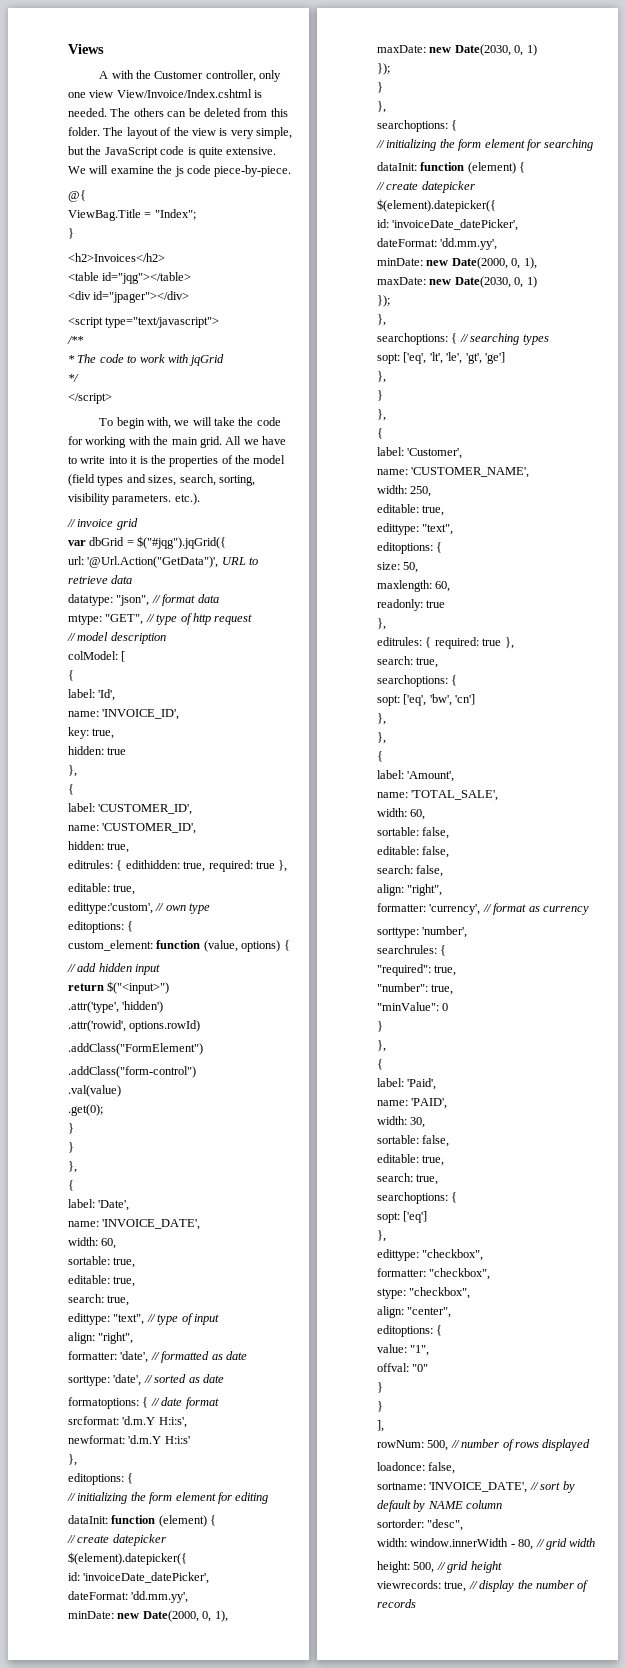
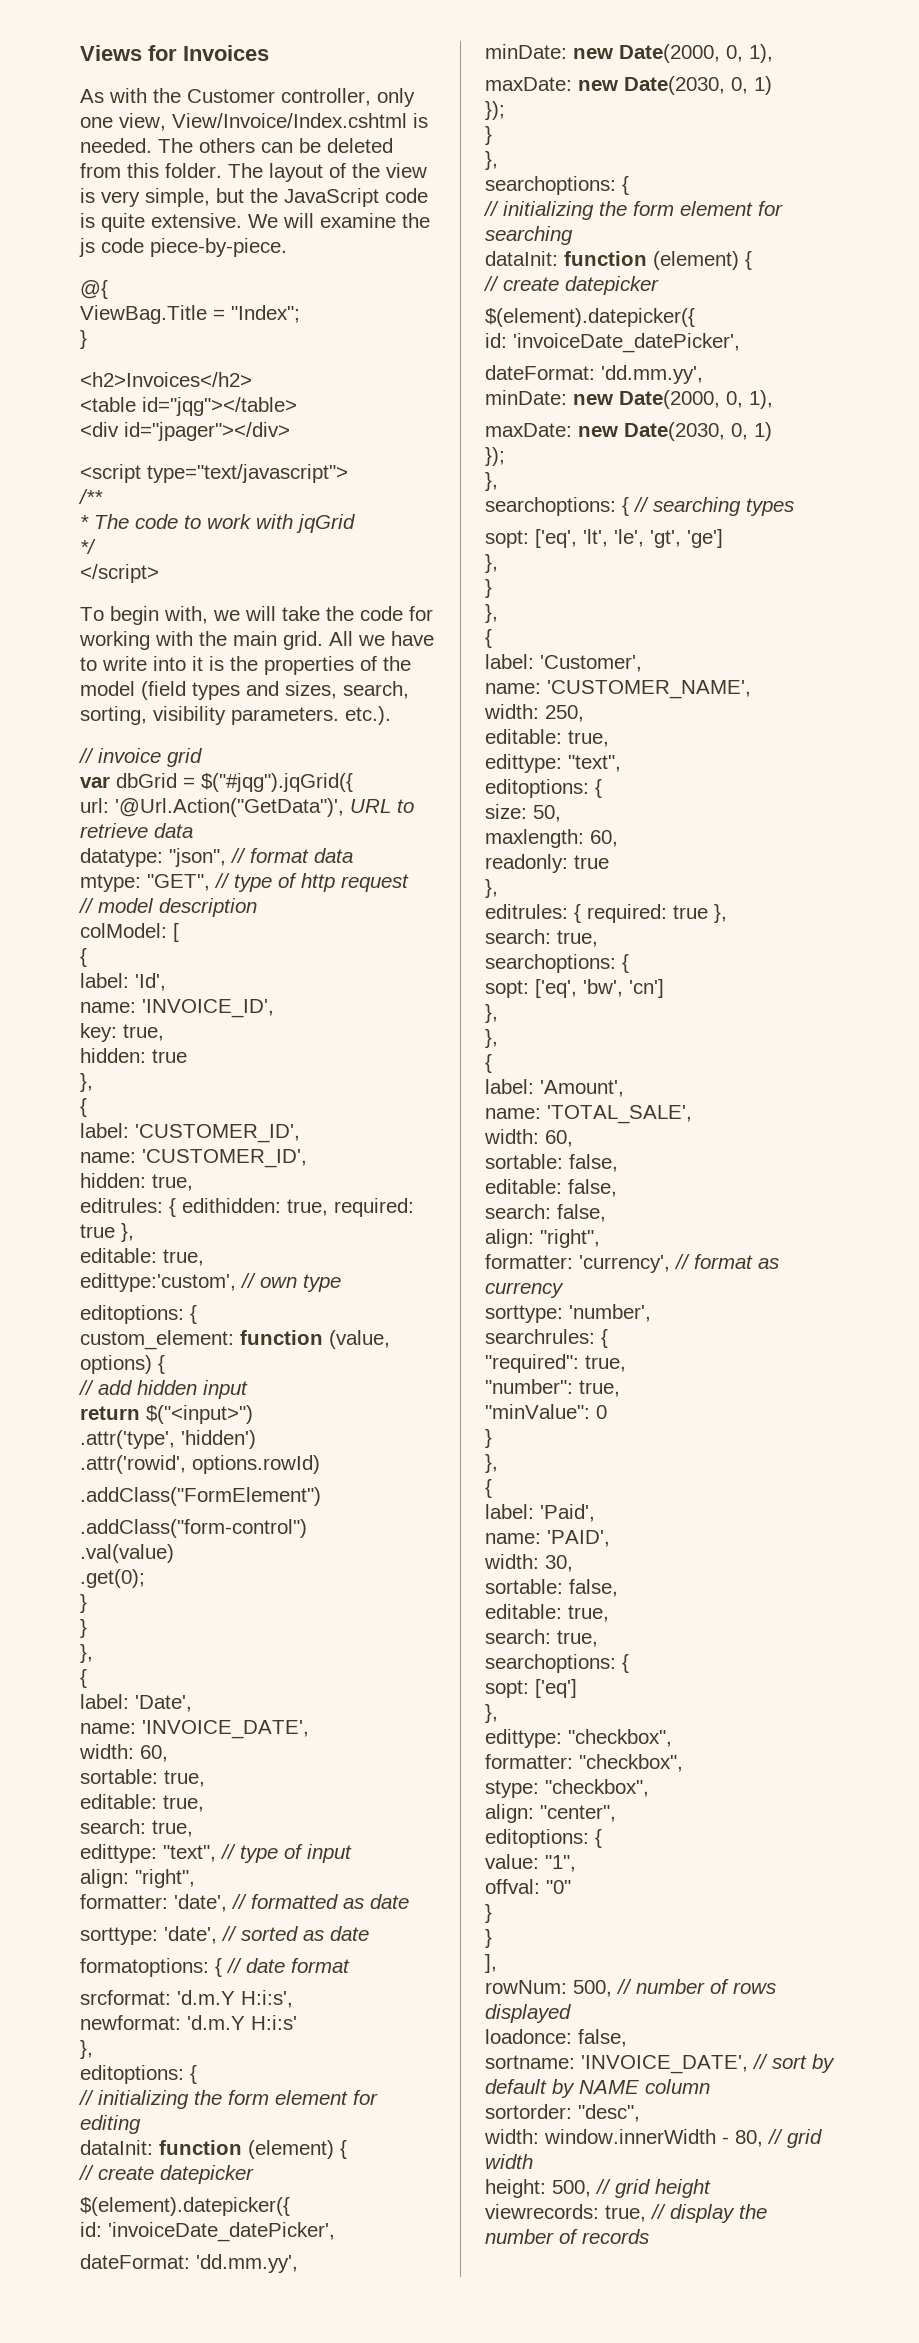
- Views
- A with the Customer controller, only one view View/Invoice/Index.cshtml is needed.
+ Views for Invoices
+ As with the Customer controller, only one view, View/Invoice/Index.cshtml is needed.

